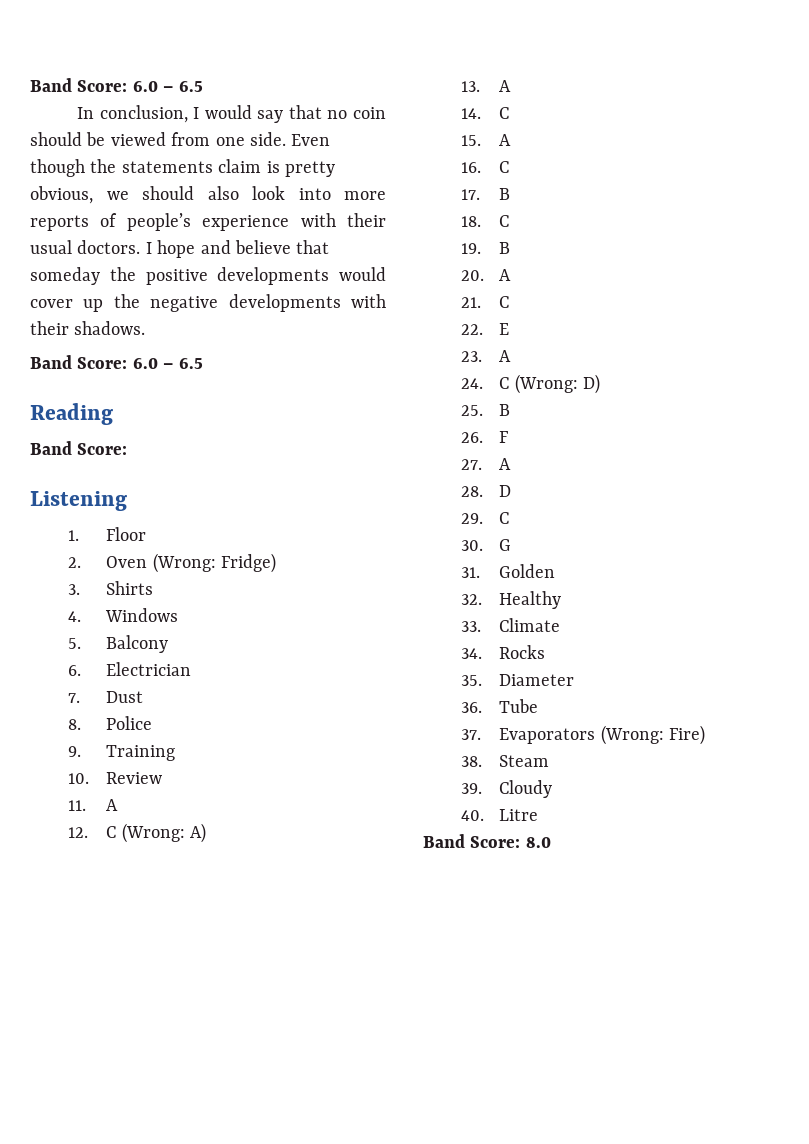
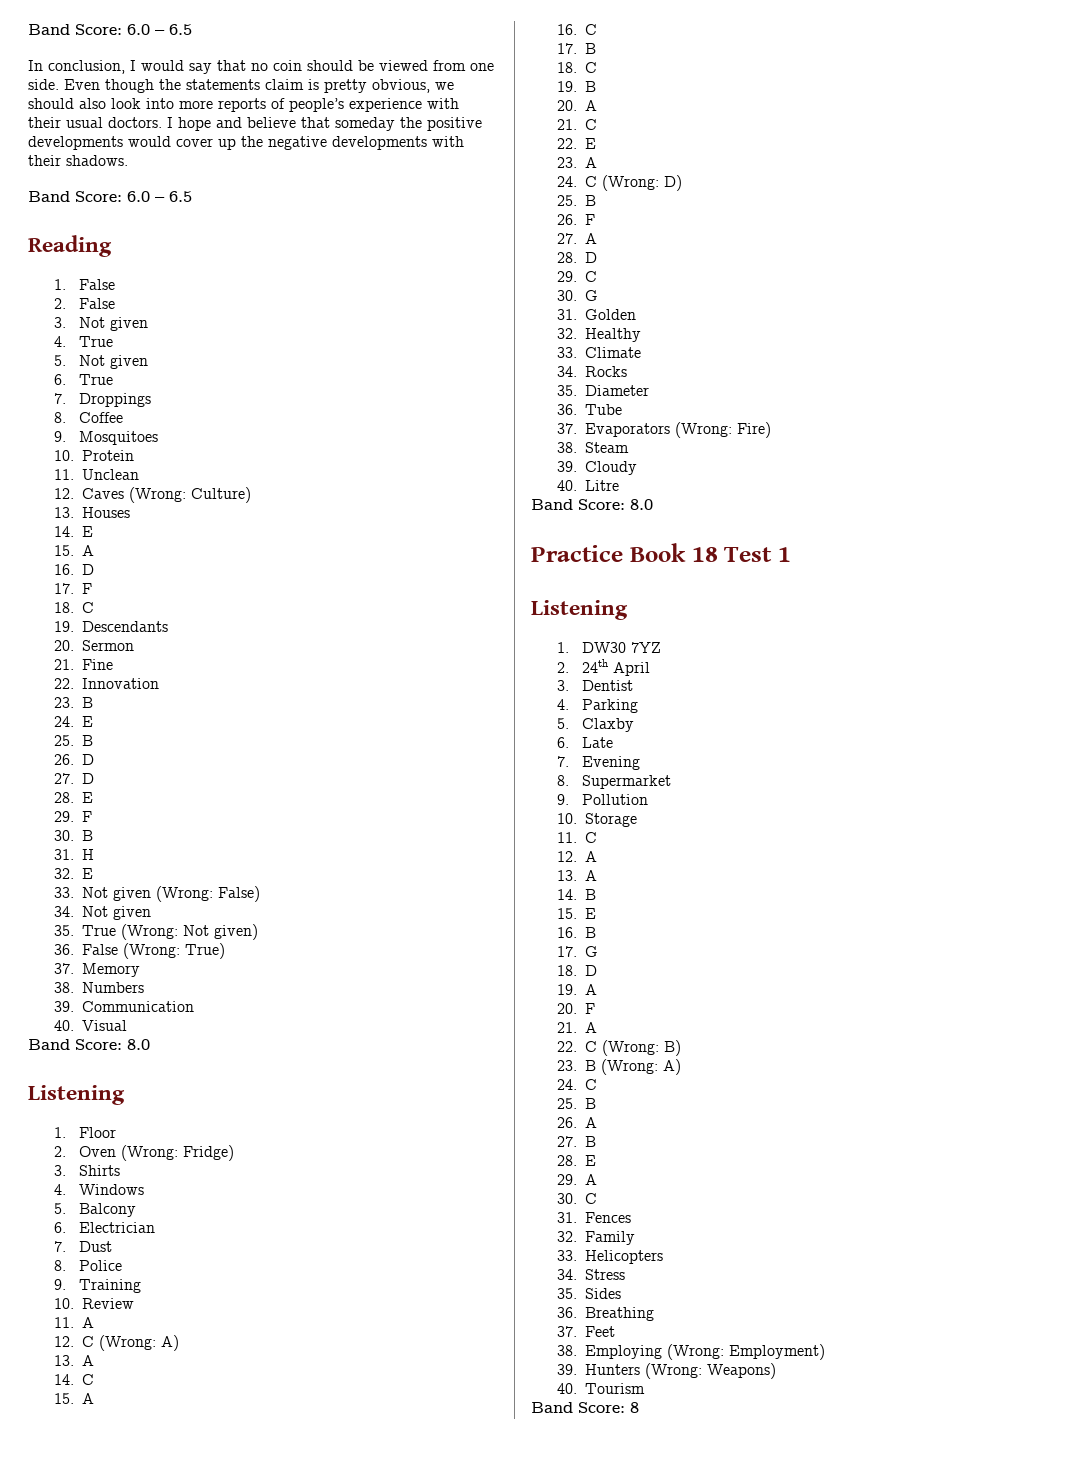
  Reading
- Band Score:
+ 1. False
+ 2. False
+ 3. Not given
+ 4. True
+ 5. Not given
+ 6. True
+ 7. Droppings
+ 8. Coffee
+ 9. Mosquitoes
+ 10. Protein
+ 11. Unclean
+ 12. Caves (Wrong: Culture)
+ 13. Houses
+ 14. E
+ 15. A
+ 16. D
+ 17. F
+ 18. C
+ 19. Descendants
+ 20. Sermon
+ 21. Fine
+ 22. Innovation
+ 23. B
+ 24. E
+ 25. B
+ 26. D
+ 27. D
+ 28. E
+ 29. F
+ 30. B
+ 31. H
+ 32. E
+ 33. Not given (Wrong: False)
+ 34. Not given
+ 35. True (Wrong: Not given)
+ 36. False (Wrong: True)
+ 37. Memory
+ 38. Numbers
+ 39. Communication
+ 40. Visual
+ Band Score: 8.0
+ Practice Book 18 Test 1
+ Listening
+ 1. DW30 7YZ
+ 2. 24th April
+ 3. Dentist
+ 4. Parking
+ 5. Claxby
+ 6. Late
+ 7. Evening
+ 8. Supermarket
+ 9. Pollution
+ 10. Storage
+ 11. C
+ 12. A
+ 13. A
+ 14. B
+ 15. E
+ 16. B
+ 17. G
+ 18. D
+ 19. A
+ 20. F
+ 21. A
+ 22. C (Wrong: B)
+ 23. B (Wrong: A)
+ 24. C
+ 25. B
+ 26. A
+ 27. B
+ 28. E
+ 29. A
+ 30. C
+ 31. Fences
+ 32. Family
+ 33. Helicopters
+ 34. Stress
+ 35. Sides
+ 36. Breathing
+ 37. Feet
+ 38. Employing (Wrong: Employment)
+ 39. Hunters (Wrong: Weapons)
+ 40. Tourism
+ Band Score: 8

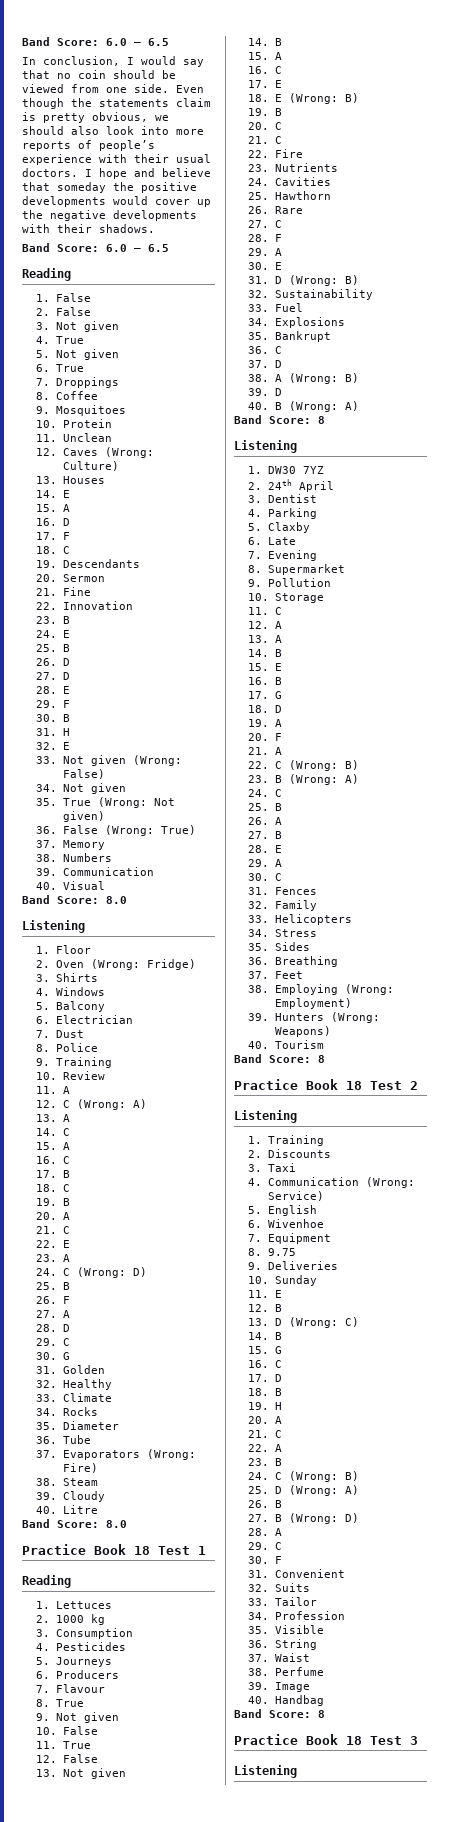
  Practice Book 18 Test 1
+ Reading
+ 1. Lettuces
+ 2. 1000 kg
+ 3. Consumption
+ 4. Pesticides
+ 5. Journeys
+ 6. Producers
+ 7. Flavour
+ 8. True
+ 9. Not given
+ 10. False
+ 11. True
+ 12. False
+ 13. Not given
+ 14. B
+ 15. A
+ 16. C
+ 17. E
+ 18. E (Wrong: B)
+ 19. B
+ 20. C
+ 21. C
+ 22. Fire
+ 23. Nutrients
+ 24. Cavities
+ 25. Hawthorn
+ 26. Rare
+ 27. C
+ 28. F
+ 29. A
+ 30. E
+ 31. D (Wrong: B)
+ 32. Sustainability
+ 33. Fuel
+ 34. Explosions
+ 35. Bankrupt
+ 36. C
+ 37. D
+ 38. A (Wrong: B)
+ 39. D
+ 40. B (Wrong: A)
+ Band Score: 8
+ Practice Book 18 Test 2
+ Listening
+ 1. Training
+ 2. Discounts
+ 3. Taxi
+ 4. Communication (Wrong: Service)
+ 5. English
+ 6. Wivenhoe
+ 7. Equipment
+ 8. 9.75
+ 9. Deliveries
+ 10. Sunday
+ 11. E
+ 12. B
+ 13. D (Wrong: C)
+ 14. B
+ 15. G
+ 16. C
+ 17. D
+ 18. B
+ 19. H
+ 20. A
+ 21. C
+ 22. A
+ 23. B
+ 24. C (Wrong: B)
+ 25. D (Wrong: A)
+ 26. B
+ 27. B (Wrong: D)
+ 28. A
+ 29. C
+ 30. F
+ 31. Convenient
+ 32. Suits
+ 33. Tailor
+ 34. Profession
+ 35. Visible
+ 36. String
+ 37. Waist
+ 38. Perfume
+ 39. Image
+ 40. Handbag
+ Band Score: 8
+ Practice Book 18 Test 3
+ Listening

